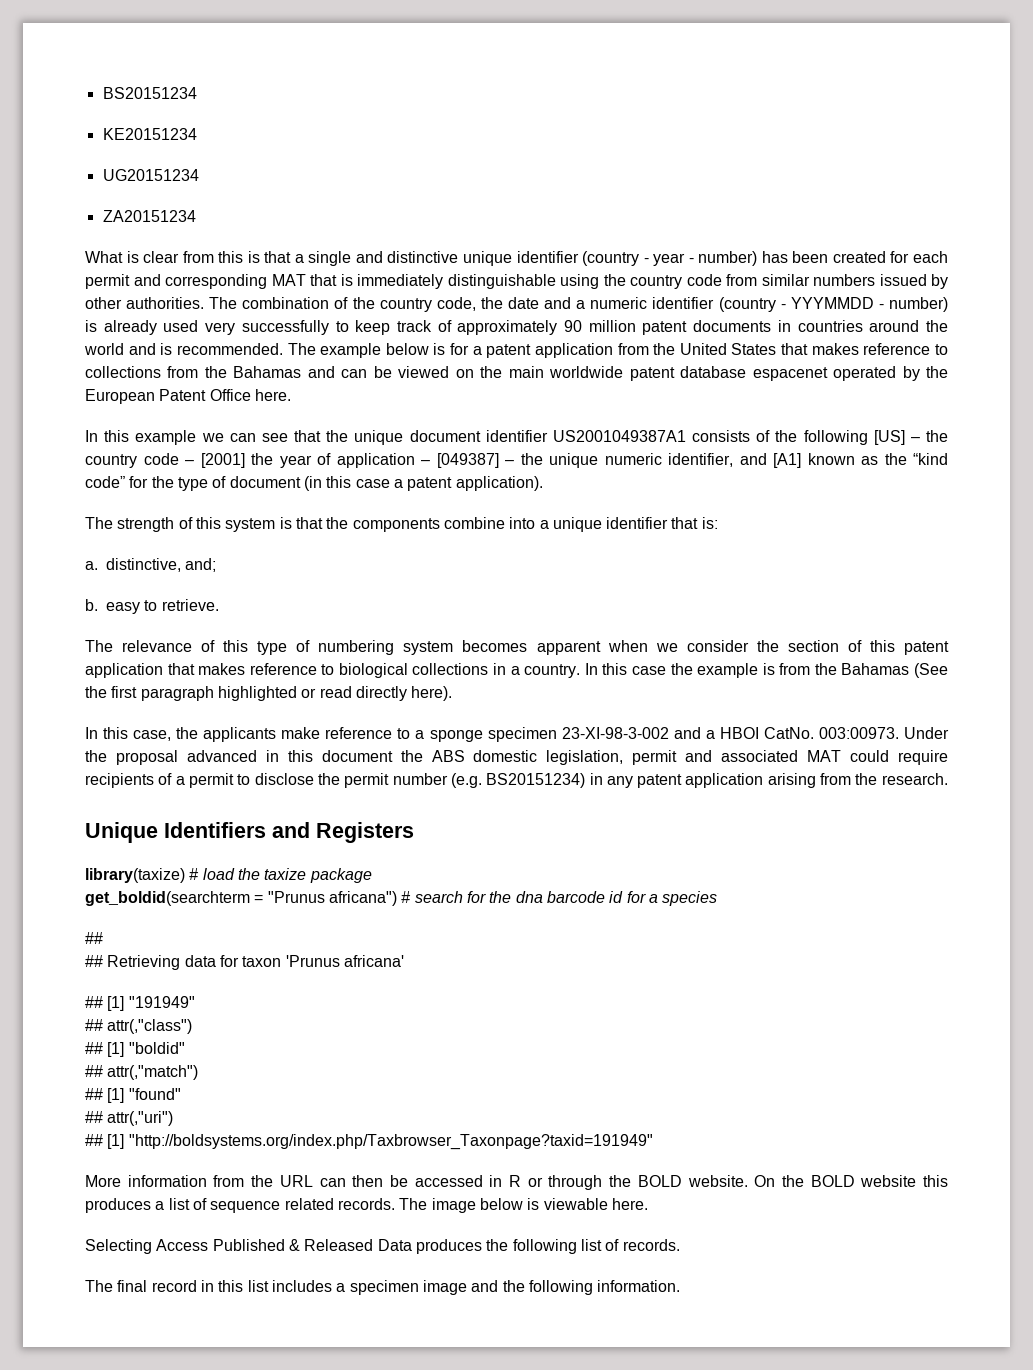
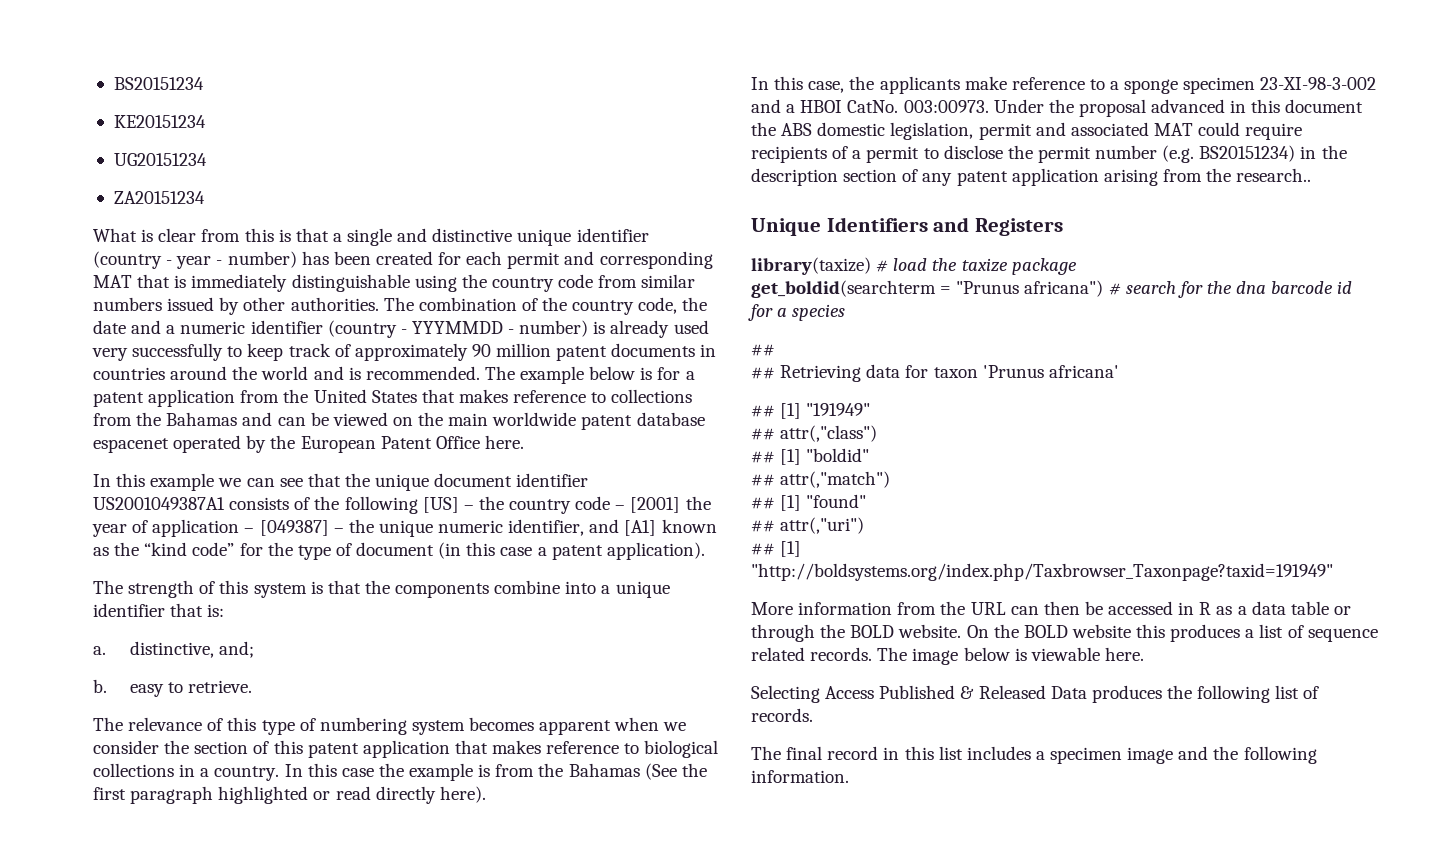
- Under the proposal advanced in this document the ABS domestic legislation, permit and associated MAT could require recipients of a permit to disclose the permit number (e.g. BS20151234) in any patent application arising from the research.
+ Under the proposal advanced in this document the ABS domestic legislation, permit and associated MAT could require recipients of a permit to disclose the permit number (e.g. BS20151234) in the description section of any patent application arising from the research..
- More information from the URL can then be accessed in R or through the BOLD website.
+ More information from the URL can then be accessed in R as a data table or through the BOLD website.

